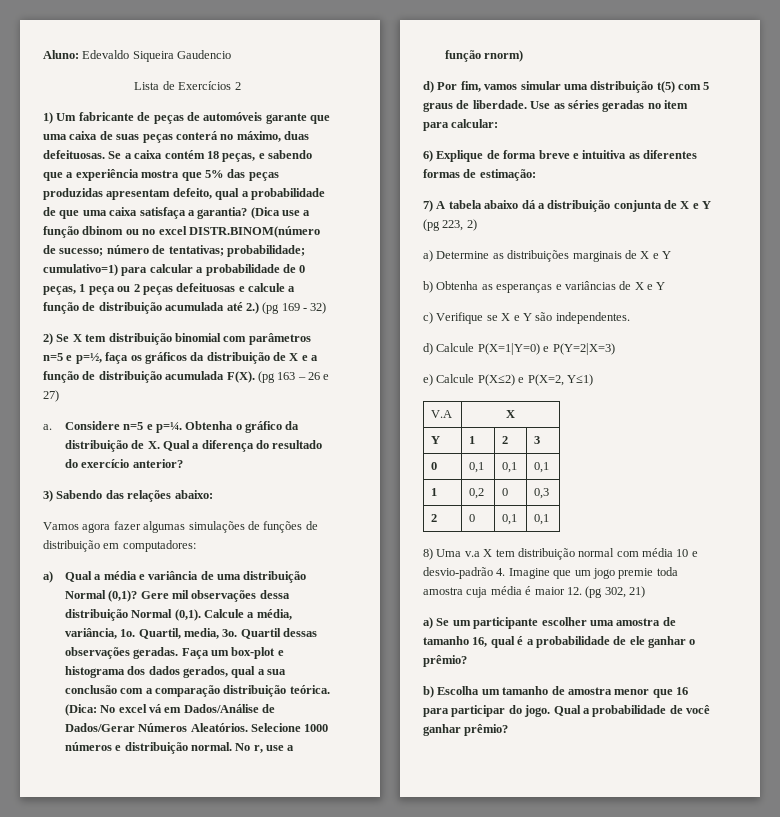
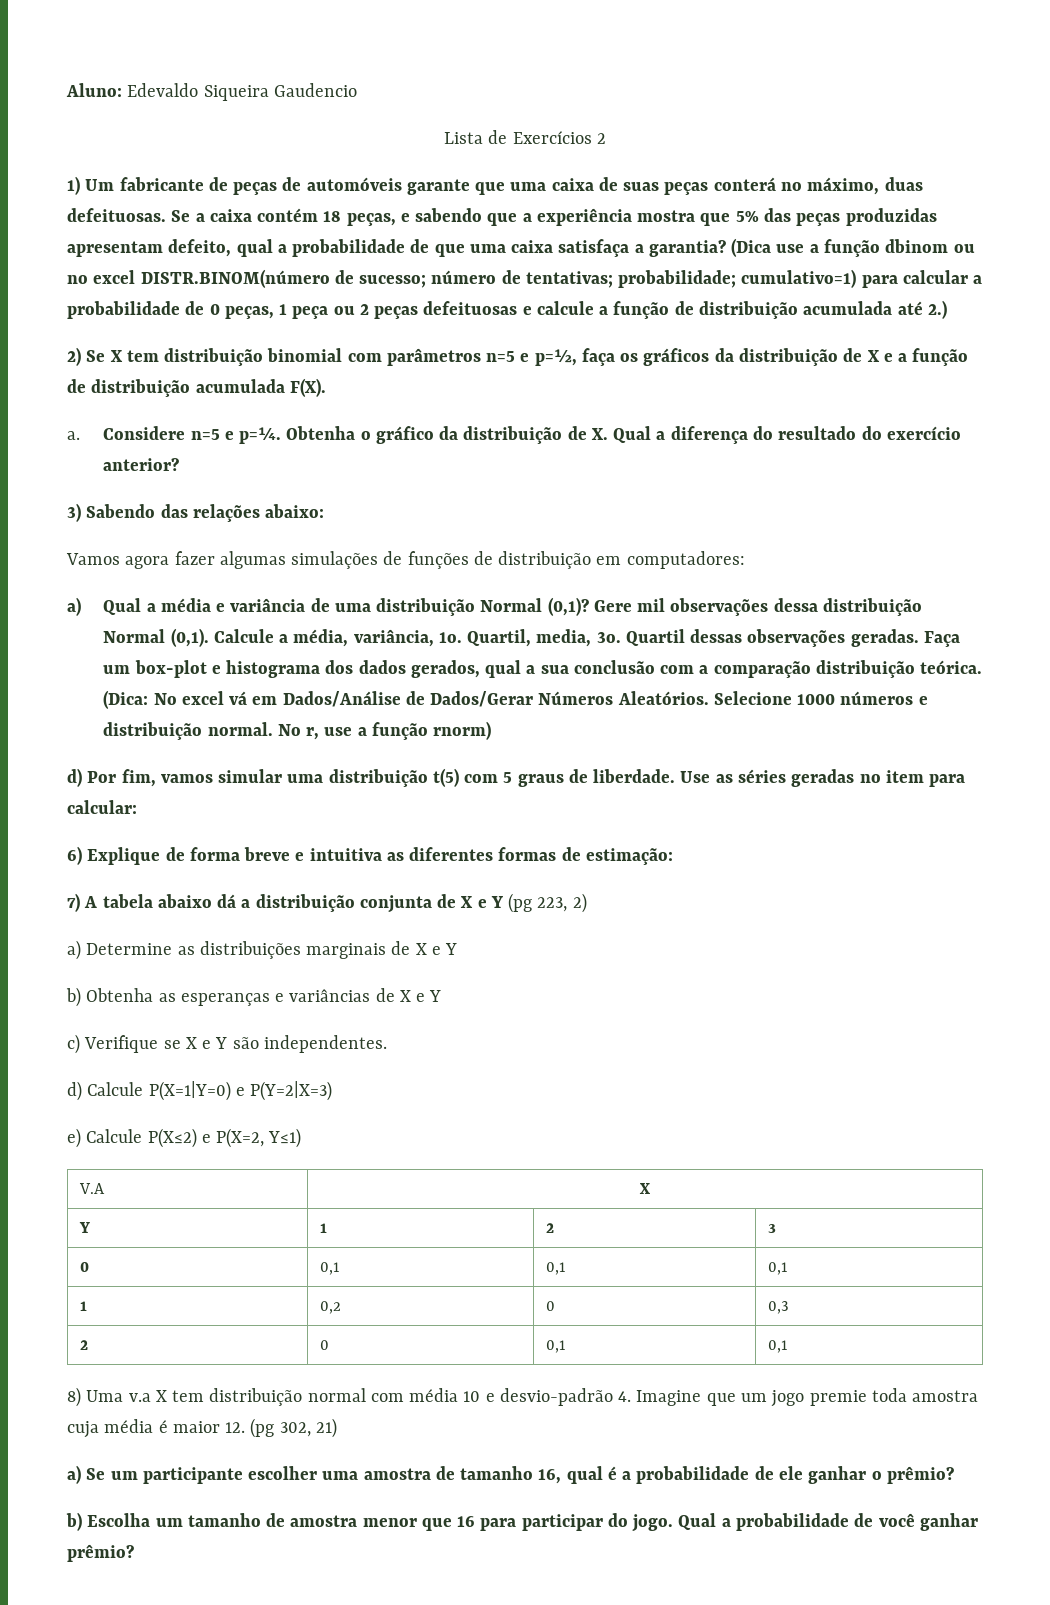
- (Dica use a função dbinom ou no excel DISTR.BINOM(número de sucesso; número de tentativas; probabilidade; cumulativo=1) para calcular a probabilidade de 0 peças, 1 peça ou 2 peças defeituosas e calcule a função de distribuição acumulada até 2.) (pg 169 - 32)
+ (Dica use a função dbinom ou no excel DISTR.BINOM(número de sucesso; número de tentativas; probabilidade; cumulativo=1) para calcular a probabilidade de 0 peças, 1 peça ou 2 peças defeituosas e calcule a função de distribuição acumulada até 2.)
- (pg 163 – 26 e 27)

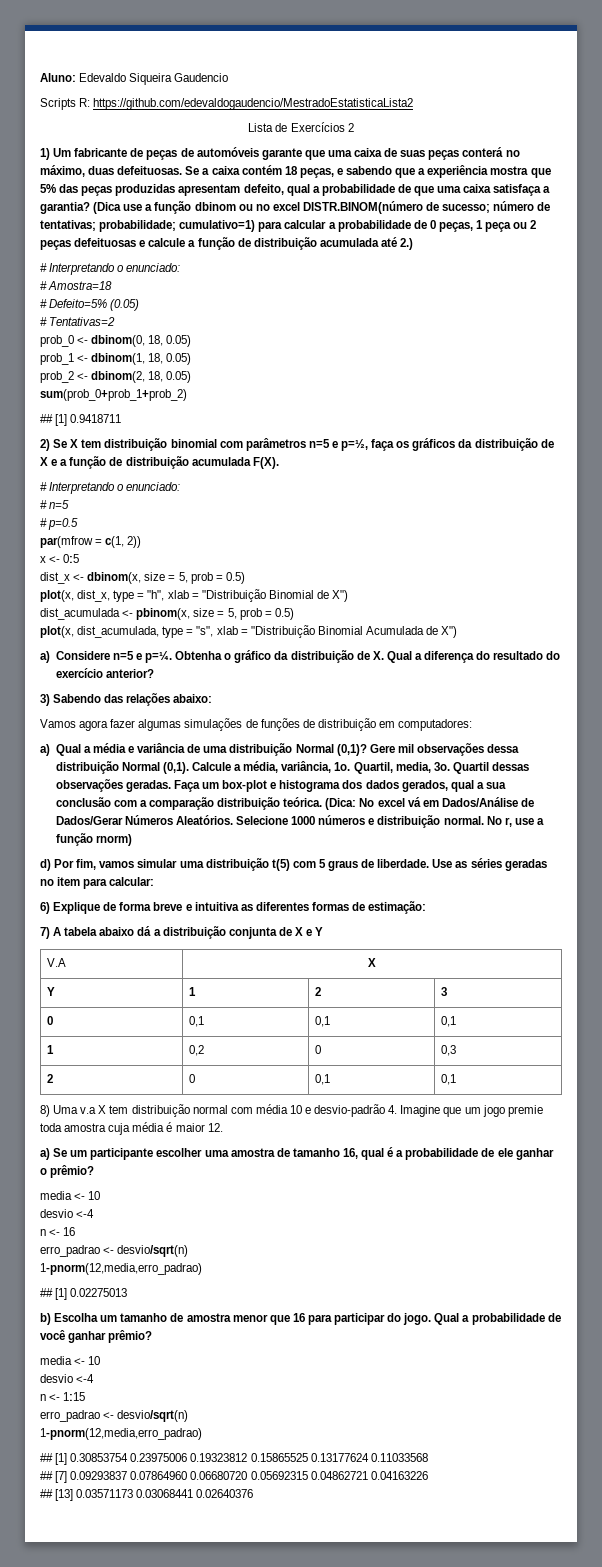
+ Scripts R: https://github.com/edevaldogaudencio/MestradoEstatisticaLista2
  (Dica use a função dbinom ou no excel DISTR.BINOM(número de sucesso; número de tentativas; probabilidade; cumulativo=1) para calcular a probabilidade de 0 peças, 1 peça ou 2 peças defeituosas e calcule a função de distribuição acumulada até 2.)
+ # Interpretando o enunciado:
+ # Amostra=18
+ # Defeito=5% (0.05)
+ # Tentativas=2
+ prob_0 <- dbinom(0, 18, 0.05)
+ prob_1 <- dbinom(1, 18, 0.05)
+ prob_2 <- dbinom(2, 18, 0.05)
+ sum(prob_0+prob_1+prob_2)
+ ## [1] 0.9418711
  2) Se X tem distribuição binomial com parâmetros n=5 e p=½, faça os gráficos da distribuição de X e a função de distribuição acumulada F(X).
- a. Considere n=5 e p=¼.
+ # Interpretando o enunciado:
+ # n=5
+ # p=0.5
+ par(mfrow = c(1, 2))
+ x <- 0:5
+ dist_x <- dbinom(x, size = 5, prob = 0.5)
+ plot(x, dist_x, type = "h", xlab = "Distribuição Binomial de X")
+ dist_acumulada <- pbinom(x, size = 5, prob = 0.5)
+ plot(x, dist_acumulada, type = "s", xlab = "Distribuição Binomial Acumulada de X")
+ a) Considere n=5 e p=¼.
- 7) A tabela abaixo dá a distribuição conjunta de X e Y (pg 223, 2)
- a) Determine as distribuições marginais de X e Y
- b) Obtenha as esperanças e variâncias de X e Y
- c) Verifique se X e Y são independentes.
- d) Calcule P(X=1|Y=0) e P(Y=2|X=3)
- e) Calcule P(X≤2) e P(X=2, Y≤1)
+ 7) A tabela abaixo dá a distribuição conjunta de X e Y
- 8) Uma v.a X tem distribuição normal com média 10 e desvio-padrão 4. Imagine que um jogo premie toda amostra cuja média é maior 12. (pg 302, 21)
+ 8) Uma v.a X tem distribuição normal com média 10 e desvio-padrão 4. Imagine que um jogo premie toda amostra cuja média é maior 12.
  a) Se um participante escolher uma amostra de tamanho 16, qual é a probabilidade de ele ganhar o prêmio?
+ media <- 10
+ desvio <-4
+ n <- 16
+ erro_padrao <- desvio/sqrt(n)
+ 1-pnorm(12,media,erro_padrao)
+ ## [1] 0.02275013
  Qual a probabilidade de você ganhar prêmio?
+ media <- 10
+ desvio <-4
+ n <- 1:15
+ erro_padrao <- desvio/sqrt(n)
+ 1-pnorm(12,media,erro_padrao)
+ ## [1] 0.30853754 0.23975006 0.19323812 0.15865525 0.13177624 0.11033568
+ ## [7] 0.09293837 0.07864960 0.06680720 0.05692315 0.04862721 0.04163226
+ ## [13] 0.03571173 0.03068441 0.02640376

